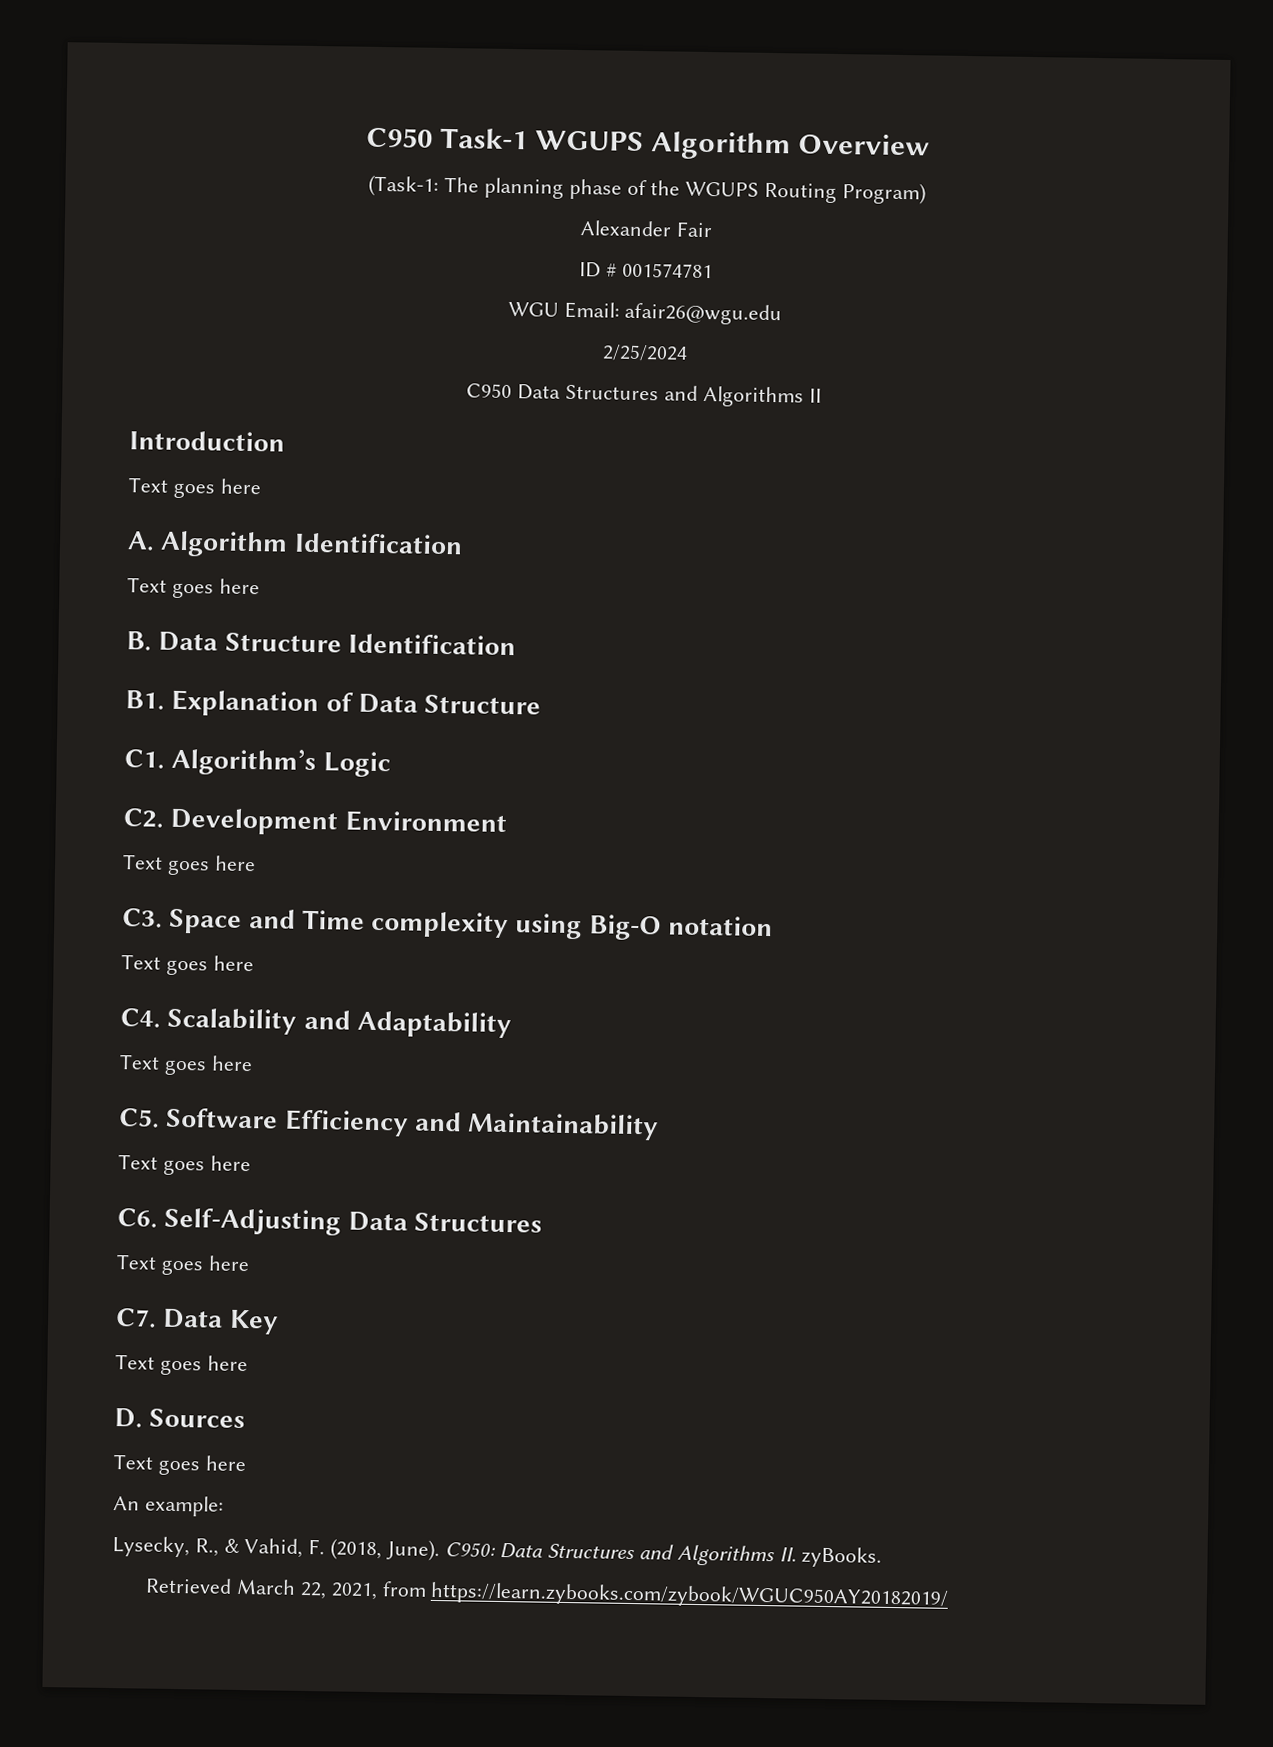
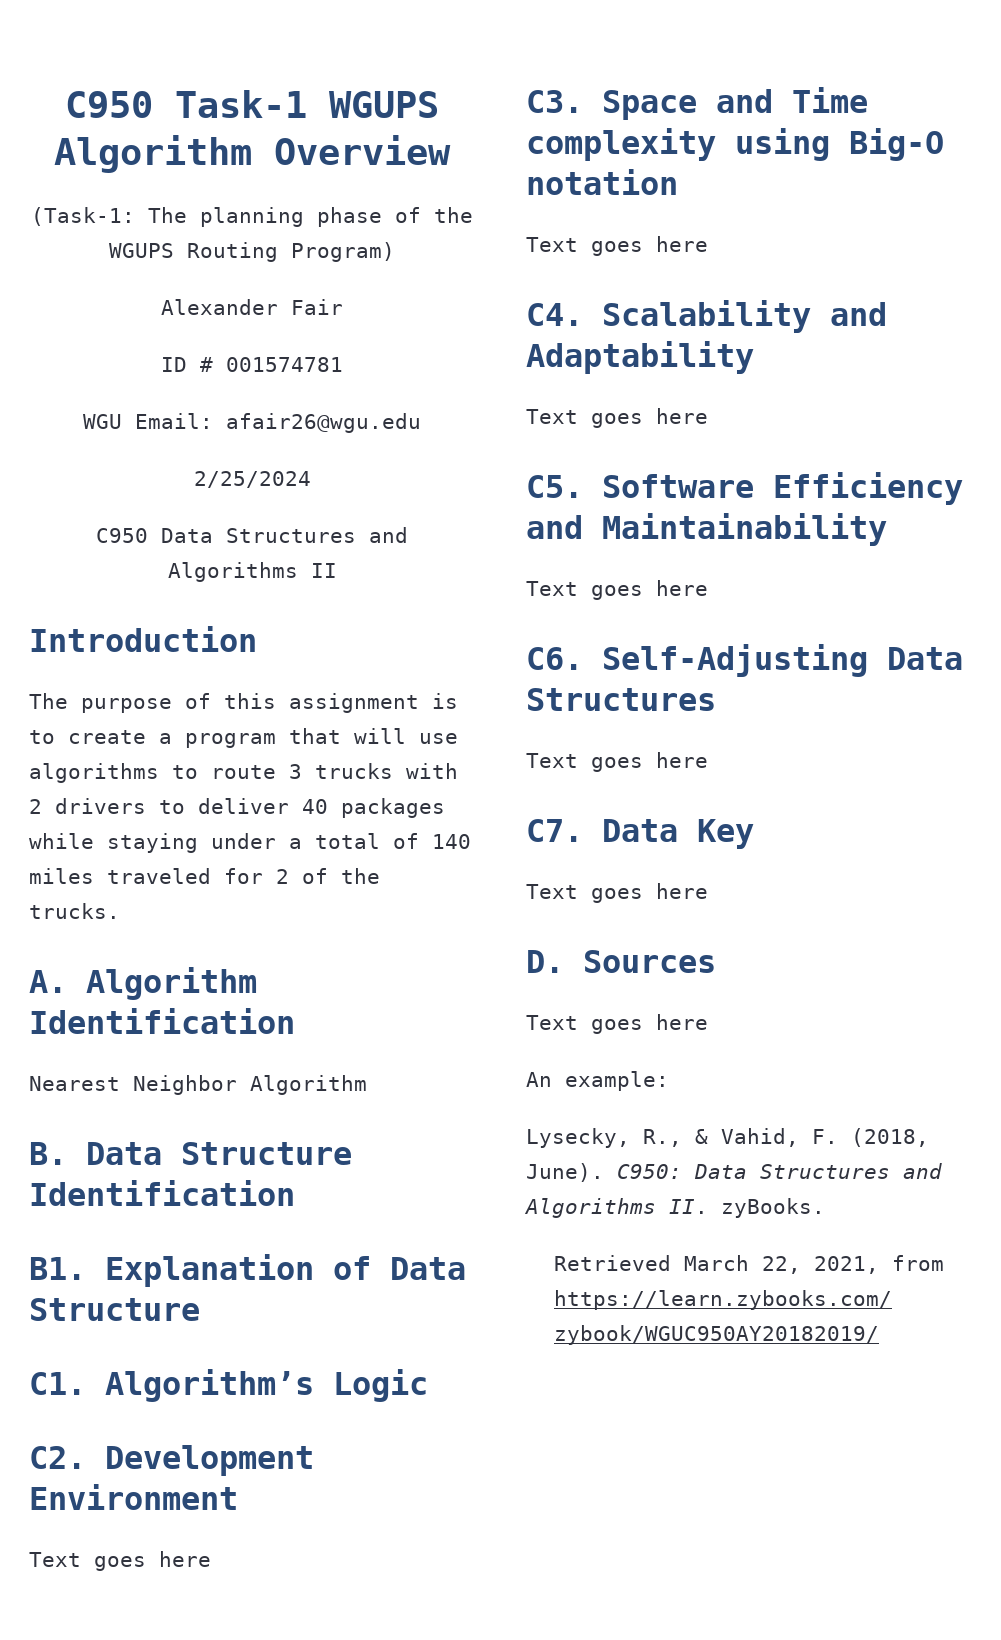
  Introduction
- Text goes here
+ The purpose of this assignment is to create a program that will use algorithms to route 3 trucks with 2 drivers to deliver 40 packages while staying under a total of 140 miles traveled for 2 of the trucks.
  A. Algorithm Identification
- Text goes here
+ Nearest Neighbor Algorithm

